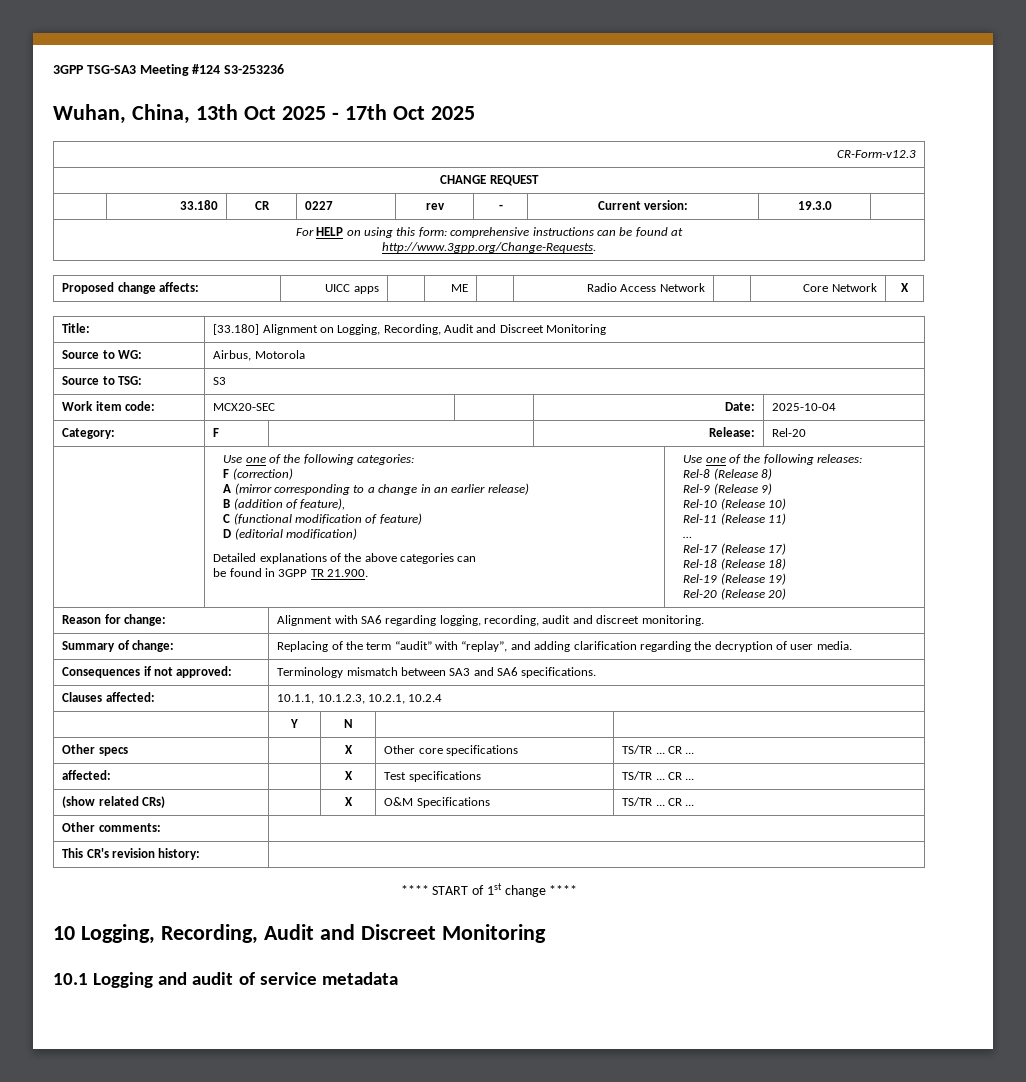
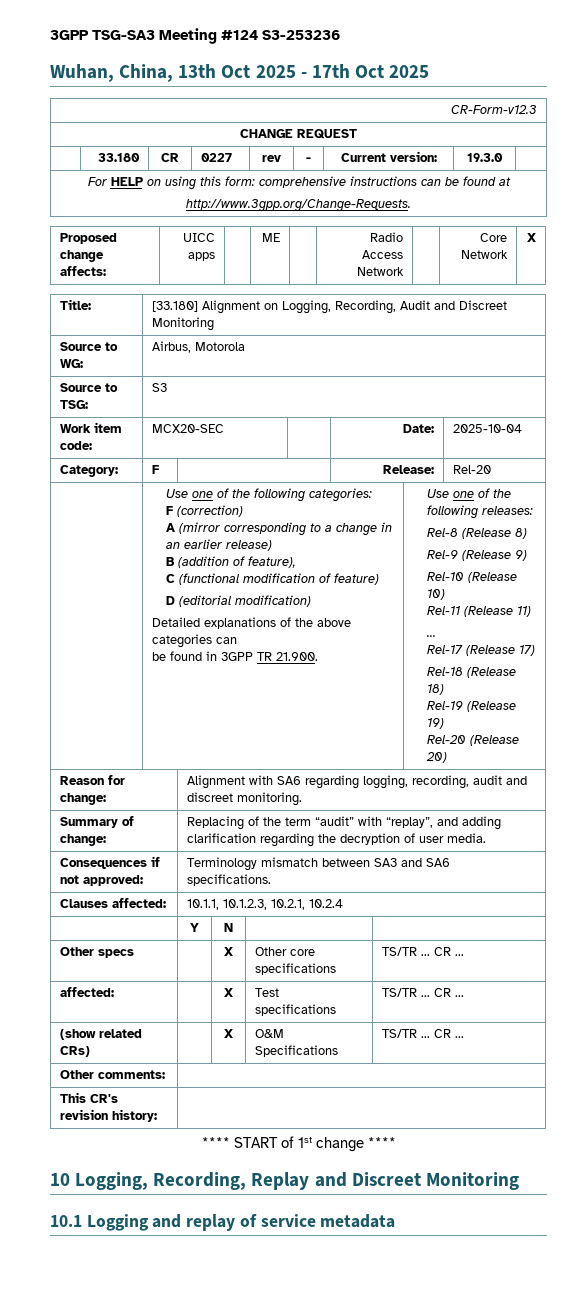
- 10 Logging, Recording, Audit and Discreet Monitoring
+ 10 Logging, Recording, Replay and Discreet Monitoring
- 10.1 Logging and audit of service metadata
+ 10.1 Logging and replay of service metadata

